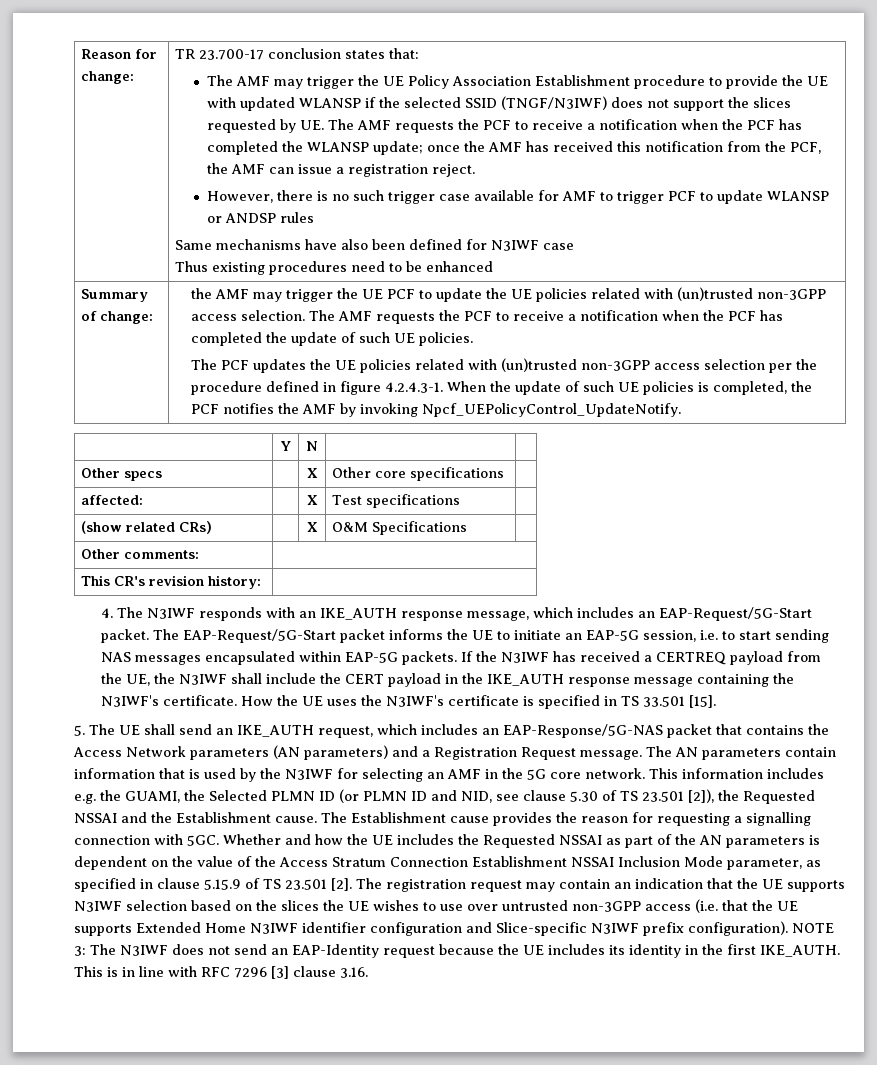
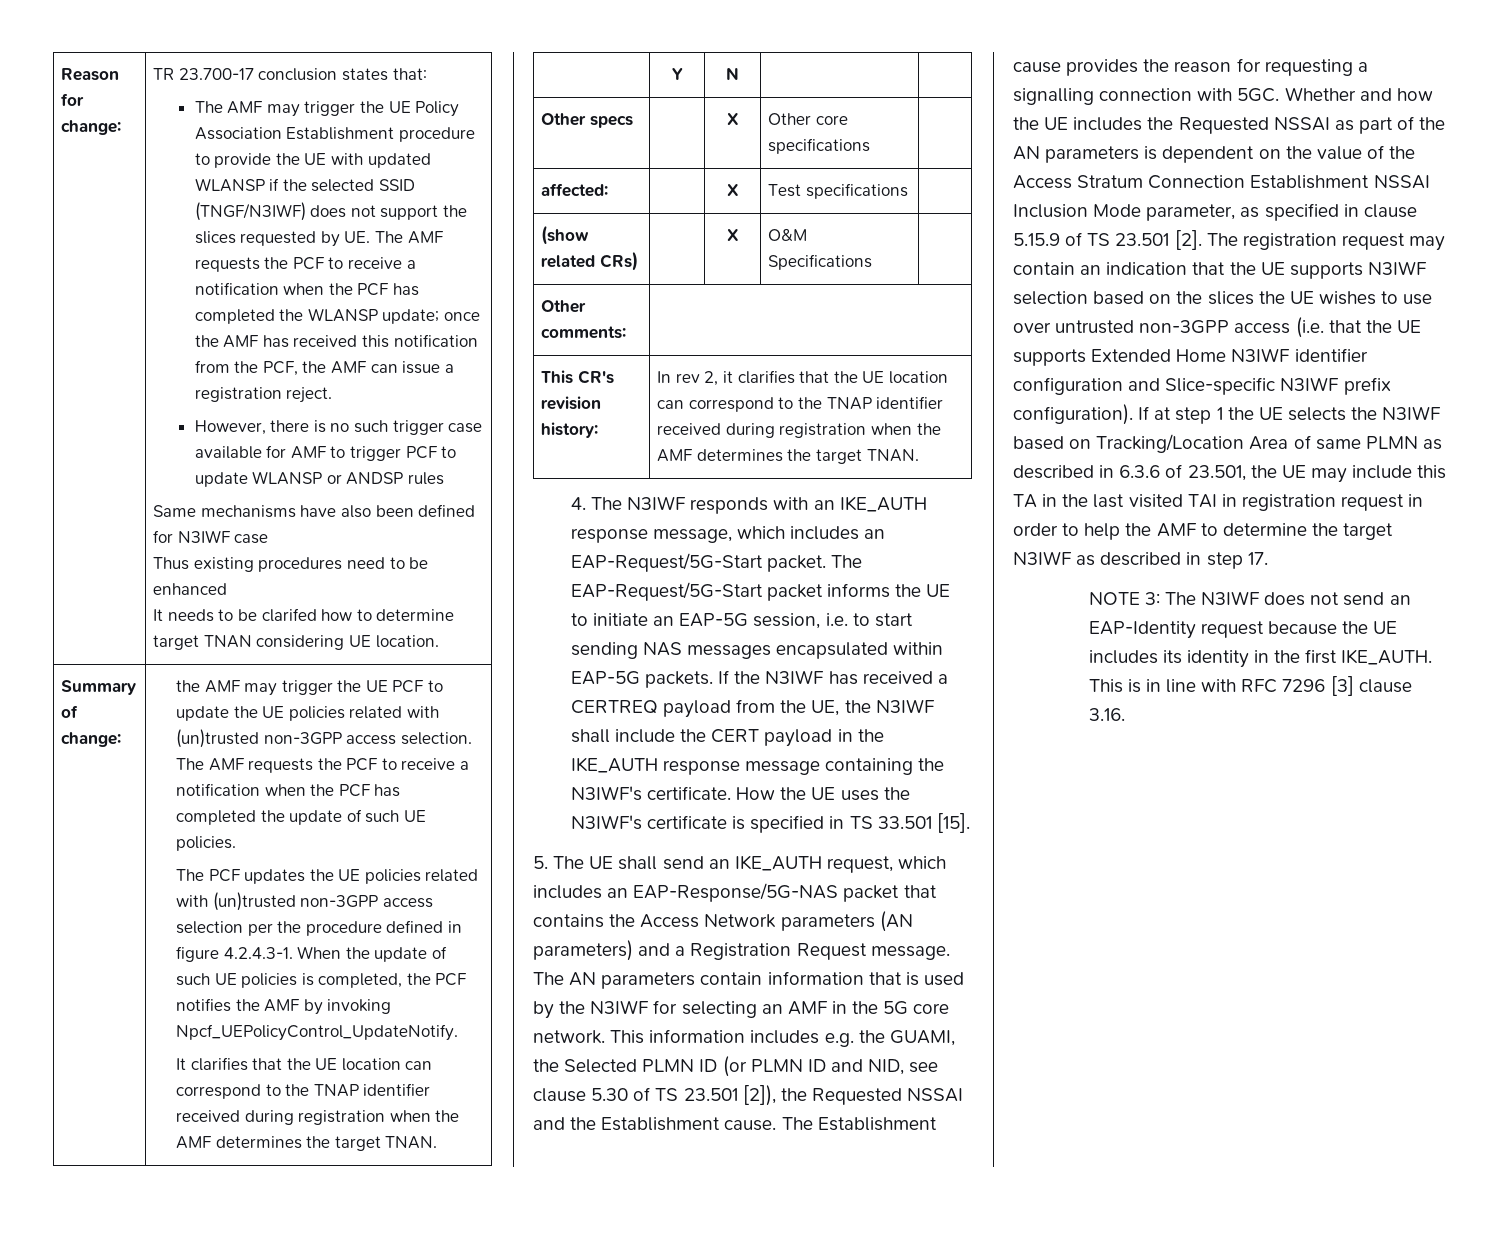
+ It needs to be clarifed how to determine target TNAN considering UE location.
+ It clarifies that the UE location can correspond to the TNAP identifier received during registration when the AMF determines the target TNAN.
- This CR's revision history: |
+ This CR's revision history: | In rev 2, it clarifies that the UE location can correspond to the TNAP identifier received during registration when the AMF determines the target TNAN.
- The registration request may contain an indication that the UE supports N3IWF selection based on the slices the UE wishes to use over untrusted non-3GPP access (i.e. that the UE supports Extended Home N3IWF identifier configuration and Slice-specific N3IWF prefix configuration). NOTE 3:
+ The registration request may contain an indication that the UE supports N3IWF selection based on the slices the UE wishes to use over untrusted non-3GPP access (i.e. that the UE supports Extended Home N3IWF identifier configuration and Slice-specific N3IWF prefix configuration). If at step 1 the UE selects the N3IWF based on Tracking/Location Area of same PLMN as described in 6.3.6 of 23.501, the UE may include this TA in the last visited TAI in registration request in order to help the AMF to determine the target N3IWF as described in step 17.
+ NOTE 3:

